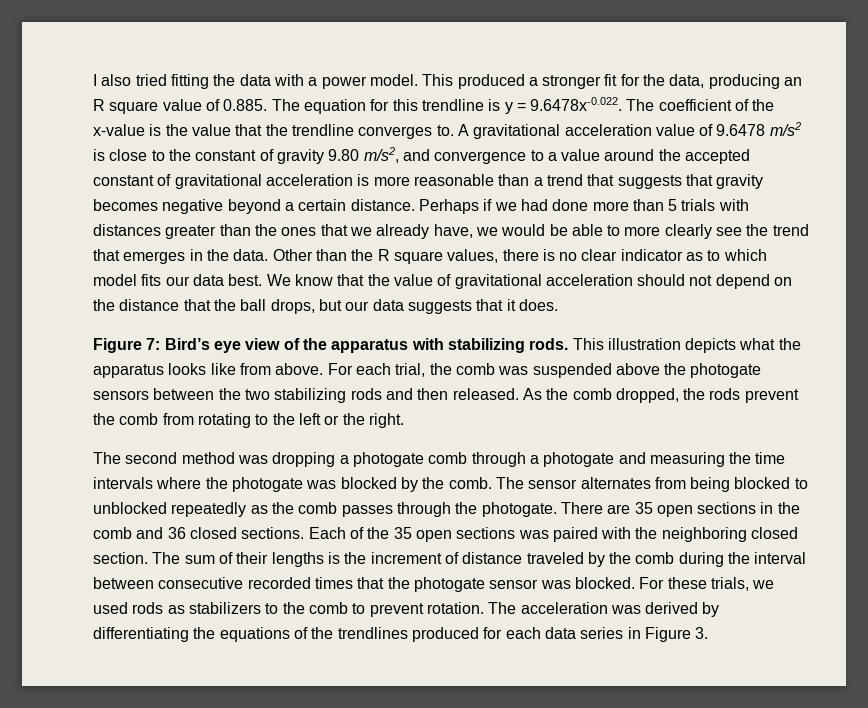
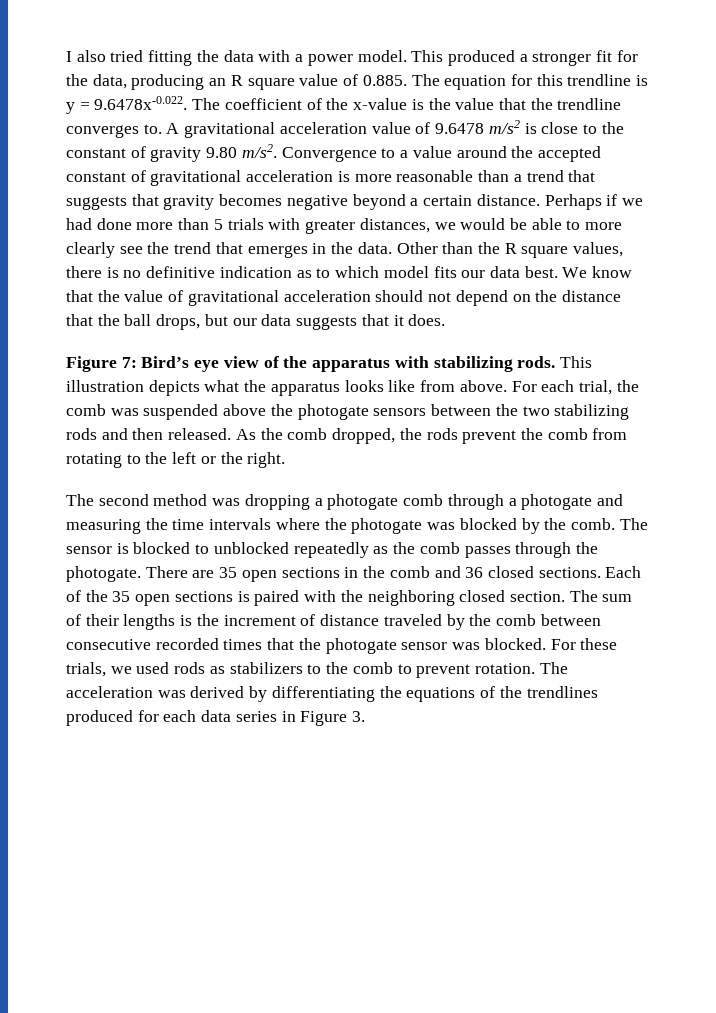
- A gravitational acceleration value of 9.6478 m/s2 is close to the constant of gravity 9.80 m/s2, and convergence to a value around the accepted constant of gravitational acceleration is more reasonable than a trend that suggests that gravity becomes negative beyond a certain distance.
+ A gravitational acceleration value of 9.6478 m/s2 is close to the constant of gravity 9.80 m/s2. Convergence to a value around the accepted constant of gravitational acceleration is more reasonable than a trend that suggests that gravity becomes negative beyond a certain distance.
- Perhaps if we had done more than 5 trials with distances greater than the ones that we already have, we would be able to more clearly see the trend that emerges in the data.
+ Perhaps if we had done more than 5 trials with greater distances, we would be able to more clearly see the trend that emerges in the data.
- Other than the R square values, there is no clear indicator as to which model fits our data best.
+ Other than the R square values, there is no definitive indication as to which model fits our data best.
- The sensor alternates from being blocked to unblocked repeatedly as the comb passes through the photogate.
+ The sensor is blocked to unblocked repeatedly as the comb passes through the photogate.
- Each of the 35 open sections was paired with the neighboring closed section.
+ Each of the 35 open sections is paired with the neighboring closed section.
- The sum of their lengths is the increment of distance traveled by the comb during the interval between consecutive recorded times that the photogate sensor was blocked.
+ The sum of their lengths is the increment of distance traveled by the comb between consecutive recorded times that the photogate sensor was blocked.

